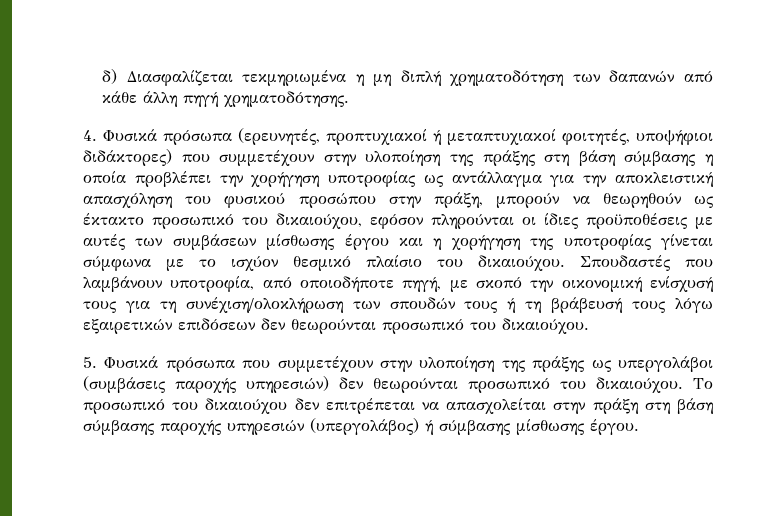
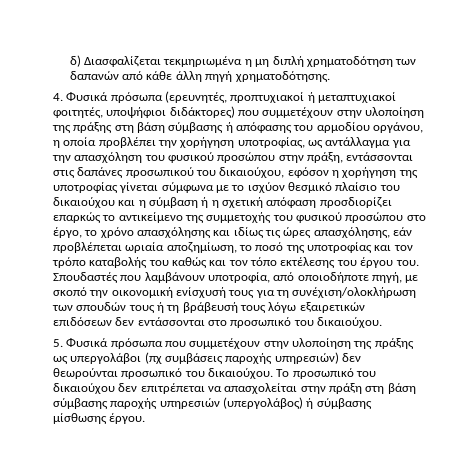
- 4. Φυσικά πρόσωπα (ερευνητές, προπτυχιακοί ή μεταπτυχιακοί φοιτητές, υποψήφιοι διδάκτορες) που συμμετέχουν στην υλοποίηση της πράξης στη βάση σύμβασης η οποία προβλέπει την χορήγηση υποτροφίας ως αντάλλαγμα για την αποκλειστική απασχόληση του φυσικού προσώπου στην πράξη, μπορούν να θεωρηθούν ως έκτακτο προσωπικό του δικαιούχου, εφόσον πληρούνται οι ίδιες προϋποθέσεις με αυτές των συμβάσεων μίσθωσης έργου και η χορήγηση της υποτροφίας γίνεται σύμφωνα με το ισχύον θεσμικό πλαίσιο του δικαιούχου.
+ 4. Φυσικά πρόσωπα (ερευνητές, προπτυχιακοί ή μεταπτυχιακοί φοιτητές, υποψήφιοι διδάκτορες) που συμμετέχουν στην υλοποίηση της πράξης στη βάση σύμβασης ή απόφασης του αρμοδίου οργάνου, η οποία προβλέπει την χορήγηση υποτροφίας, ως αντάλλαγμα για την απασχόληση του φυσικού προσώπου στην πράξη, εντάσσονται στις δαπάνες προσωπικού του δικαιούχου, εφόσον η χορήγηση της υποτροφίας γίνεται σύμφωνα με το ισχύον θεσμικό πλαίσιο του δικαιούχου και η σύμβαση ή η σχετική απόφαση προσδιορίζει επαρκώς το αντικείμενο της συμμετοχής του φυσικού προσώπου στο έργο, το χρόνο απασχόλησης και ιδίως τις ώρες απασχόλησης, εάν προβλέπεται ωριαία αποζημίωση, το ποσό της υποτροφίας και τον τρόπο καταβολής του καθώς και τον τόπο εκτέλεσης του έργου του.
- Σπουδαστές που λαμβάνουν υποτροφία, από οποιοδήποτε πηγή, με σκοπό την οικονομική ενίσχυσή τους για τη συνέχιση/ολοκλήρωση των σπουδών τους ή τη βράβευσή τους λόγω εξαιρετικών επιδόσεων δεν θεωρούνται προσωπικό του δικαιούχου.
+ Σπουδαστές που λαμβάνουν υποτροφία, από οποιοδήποτε πηγή, με σκοπό την οικονομική ενίσχυσή τους για τη συνέχιση/ολοκλήρωση των σπουδών τους ή τη βράβευσή τους λόγω εξαιρετικών επιδόσεων δεν εντάσσονται στο προσωπικό του δικαιούχου.
- 5. Φυσικά πρόσωπα που συμμετέχουν στην υλοποίηση της πράξης ως υπεργολάβοι (συμβάσεις παροχής υπηρεσιών) δεν θεωρούνται προσωπικό του δικαιούχου.
+ 5. Φυσικά πρόσωπα που συμμετέχουν στην υλοποίηση της πράξης ως υπεργολάβοι (πχ συμβάσεις παροχής υπηρεσιών) δεν θεωρούνται προσωπικό του δικαιούχου.

